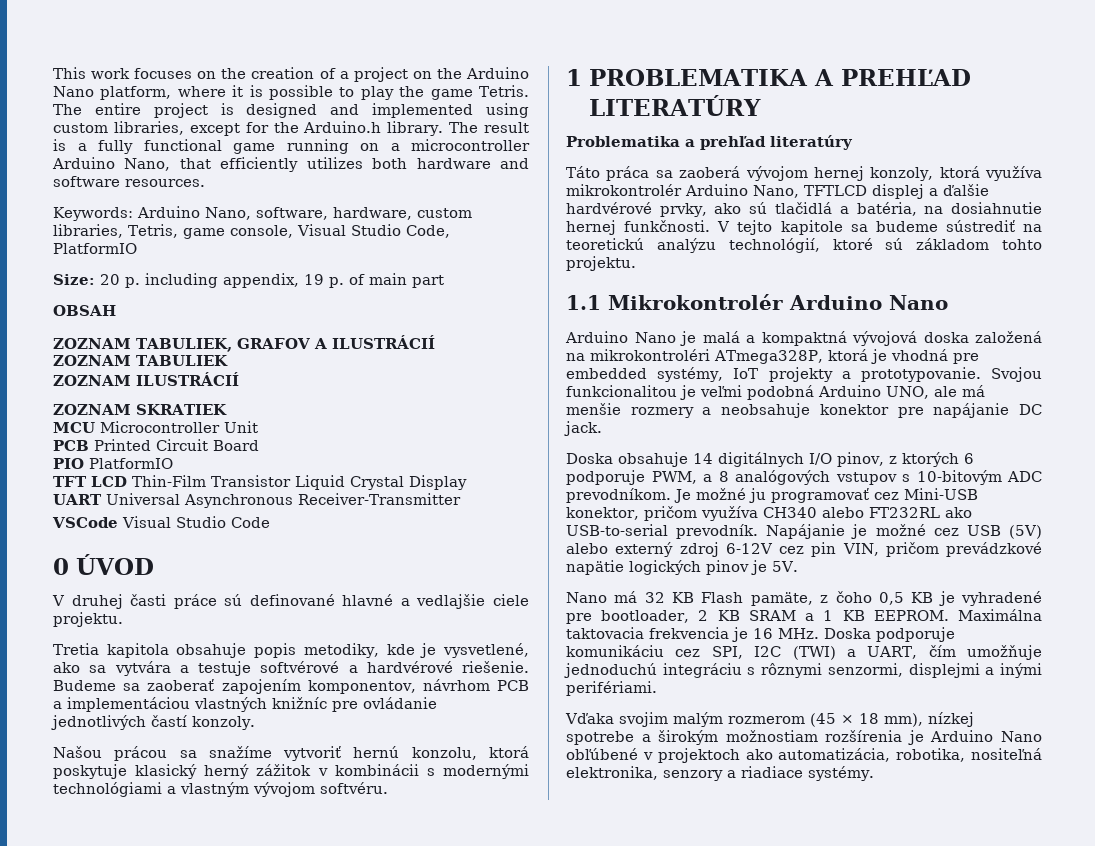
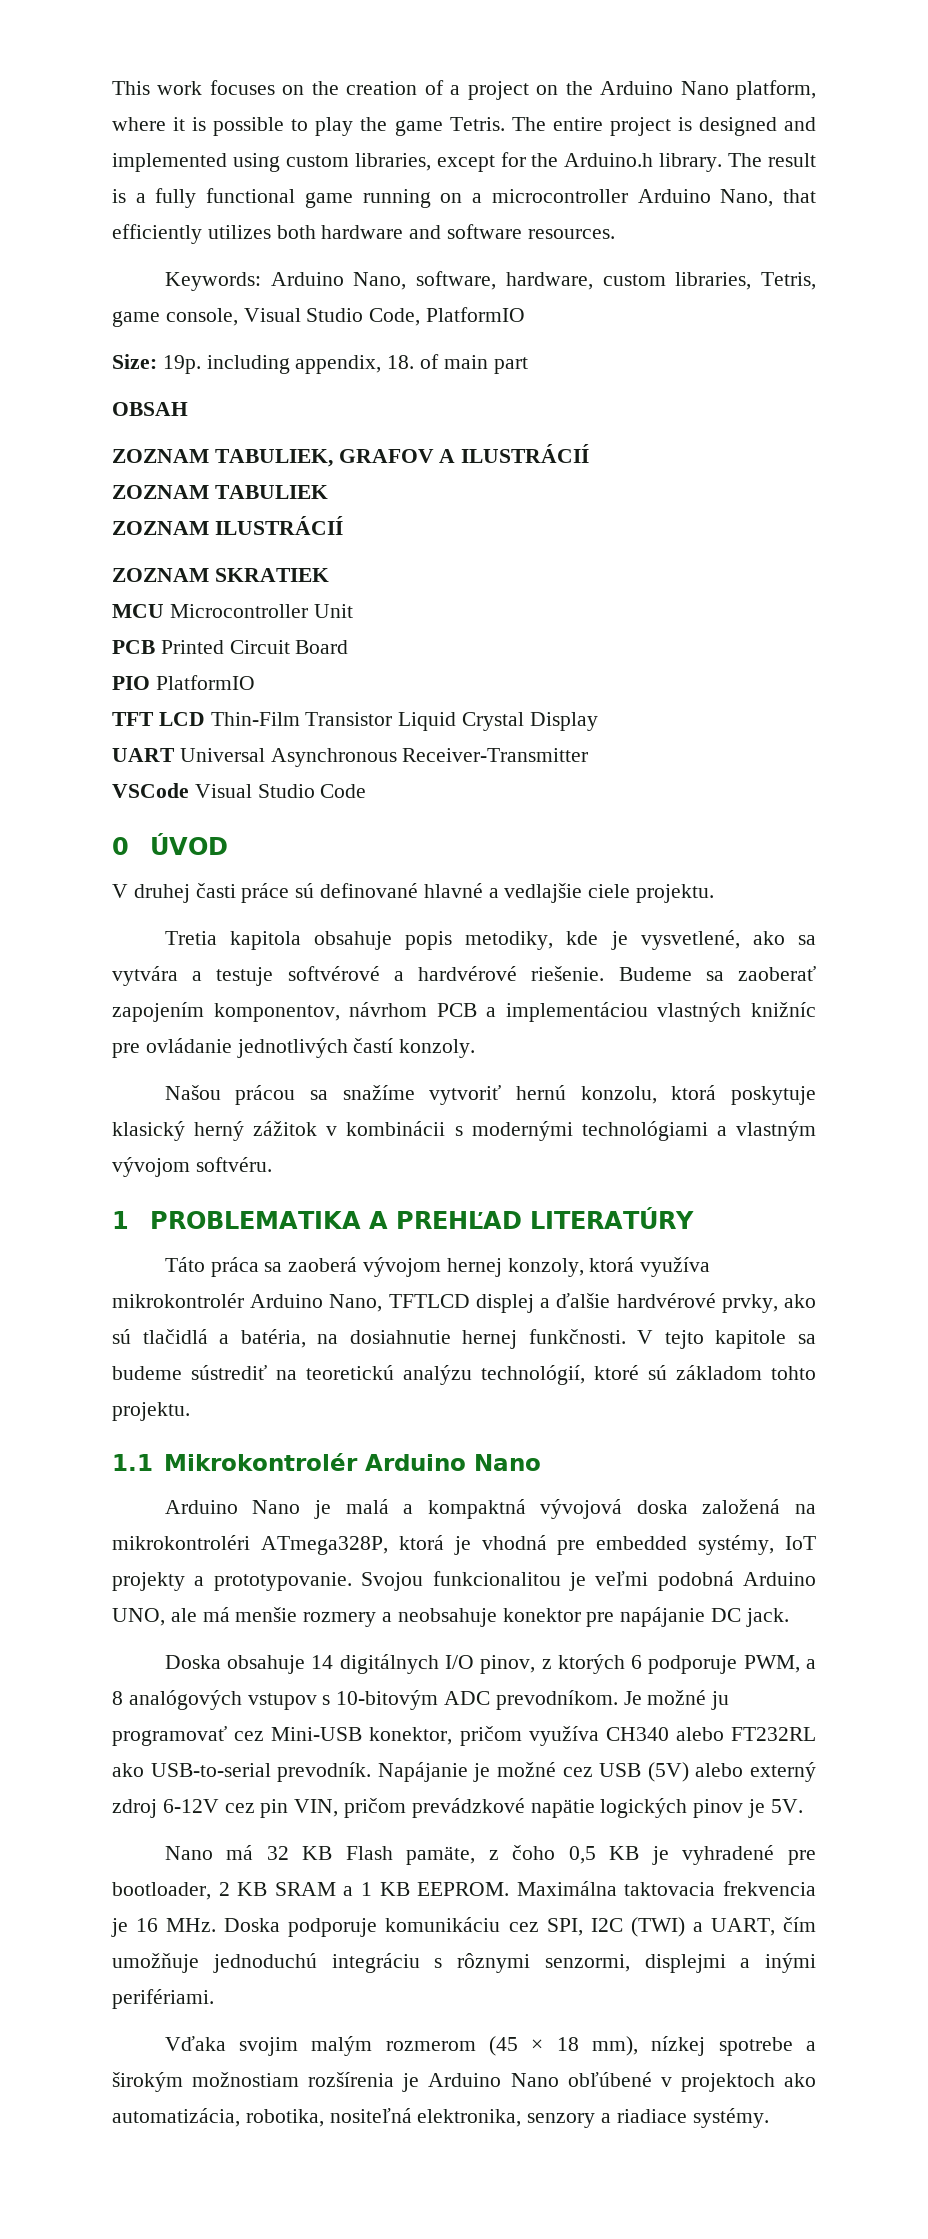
- Size: 20 p. including appendix, 19 p. of main part
+ Size: 19p. including appendix, 18. of main part
- Problematika a prehľad literatúry

